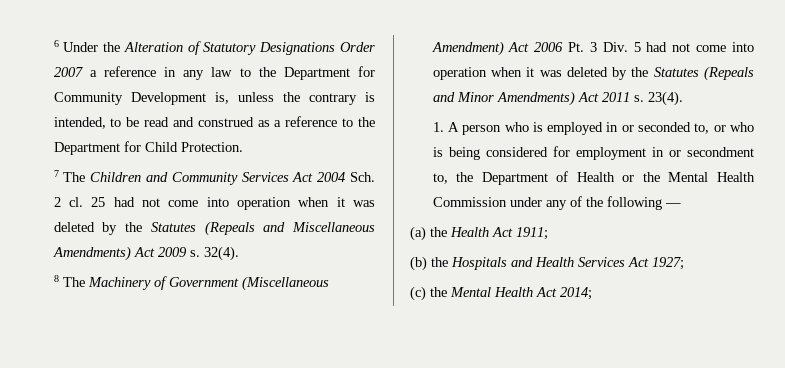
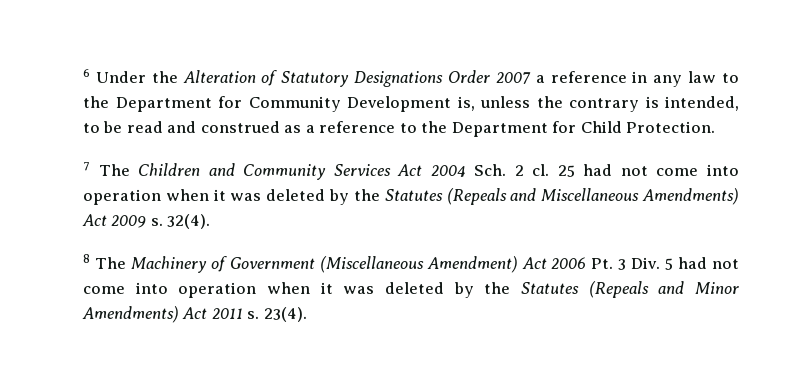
- 1. A person who is employed in or seconded to, or who is being considered for employment in or secondment to, the Department of Health or the Mental Health Commission under any of the following —
- (a) the Health Act 1911;
- (b) the Hospitals and Health Services Act 1927;
- (c) the Mental Health Act 2014;

